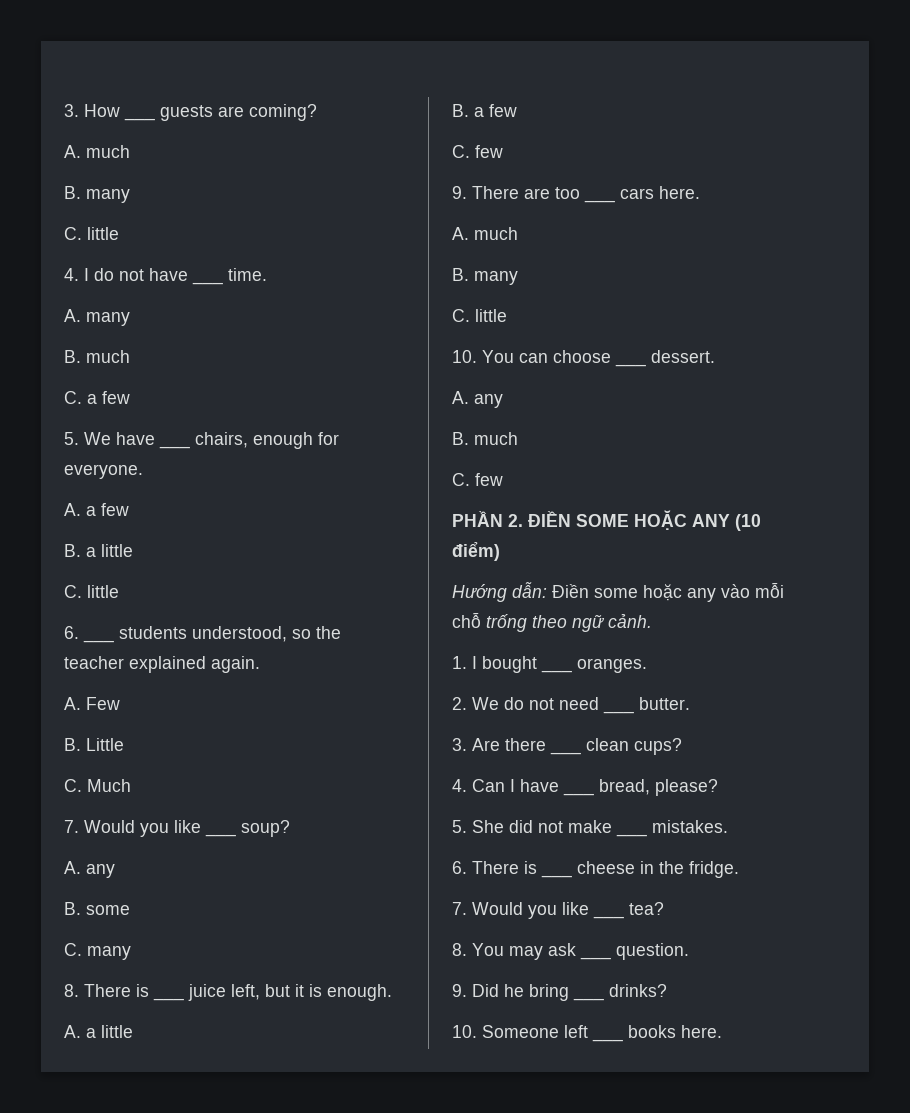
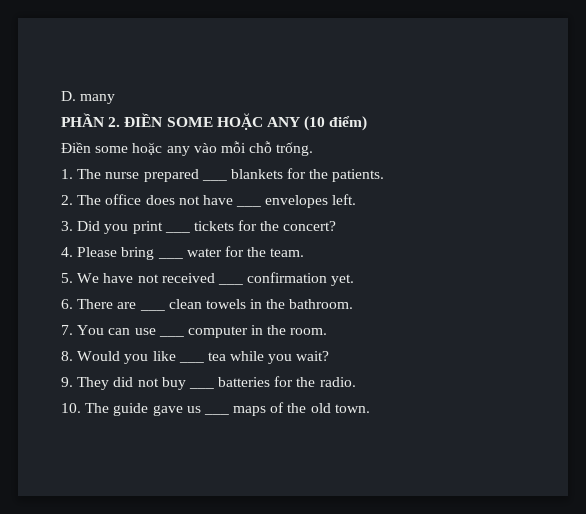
- 3. How ___ guests are coming?
- A. much
- B. many
- C. little
- 4. I do not have ___ time.
- A. many
- B. much
- C. a few
- 5. We have ___ chairs, enough for everyone.
- A. a few
- B. a little
- C. little
- 6. ___ students understood, so the teacher explained again.
- A. Few
- B. Little
- C. Much
- 7. Would you like ___ soup?
- A. any
- B. some
- C. many
- 8. There is ___ juice left, but it is enough.
- A. a little
- B. a few
- C. few
- 9. There are too ___ cars here.
- A. much
- B. many
- C. little
- 10. You can choose ___ dessert.
- A. any
- B. much
- C. few
+ D. many
- Hướng dẫn: Điền some hoặc any vào mỗi chỗ trống theo ngữ cảnh.
- 1. I bought ___ oranges.
- 2. We do not need ___ butter.
- 3. Are there ___ clean cups?
- 4. Can I have ___ bread, please?
- 5. She did not make ___ mistakes.
- 6. There is ___ cheese in the fridge.
- 7. Would you like ___ tea?
- 8. You may ask ___ question.
- 9. Did he bring ___ drinks?
- 10. Someone left ___ books here.
+ Điền some hoặc any vào mỗi chỗ trống.
+ 1. The nurse prepared ___ blankets for the patients.
+ 2. The office does not have ___ envelopes left.
+ 3. Did you print ___ tickets for the concert?
+ 4. Please bring ___ water for the team.
+ 5. We have not received ___ confirmation yet.
+ 6. There are ___ clean towels in the bathroom.
+ 7. You can use ___ computer in the room.
+ 8. Would you like ___ tea while you wait?
+ 9. They did not buy ___ batteries for the radio.
+ 10. The guide gave us ___ maps of the old town.

